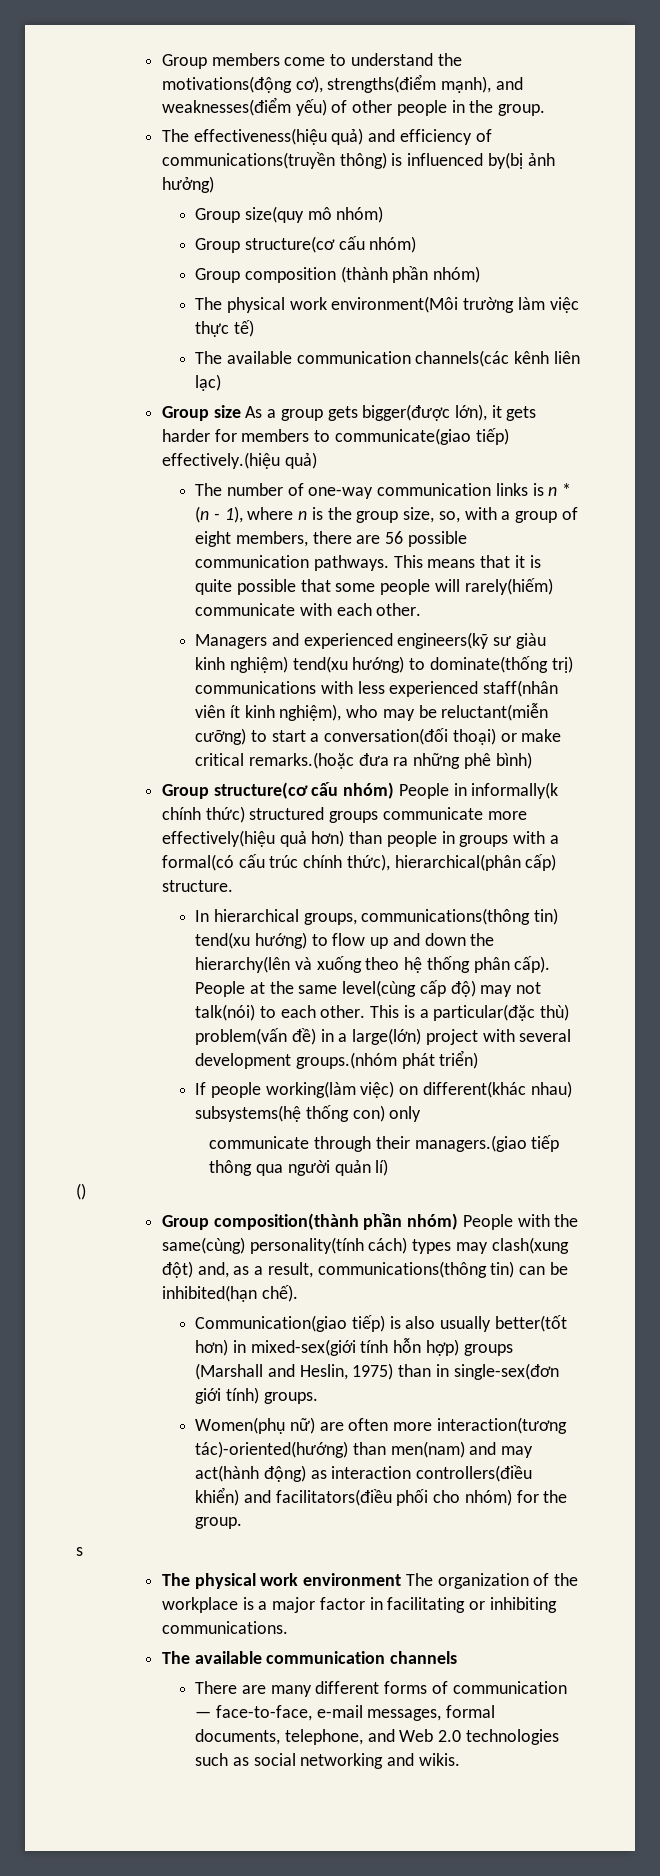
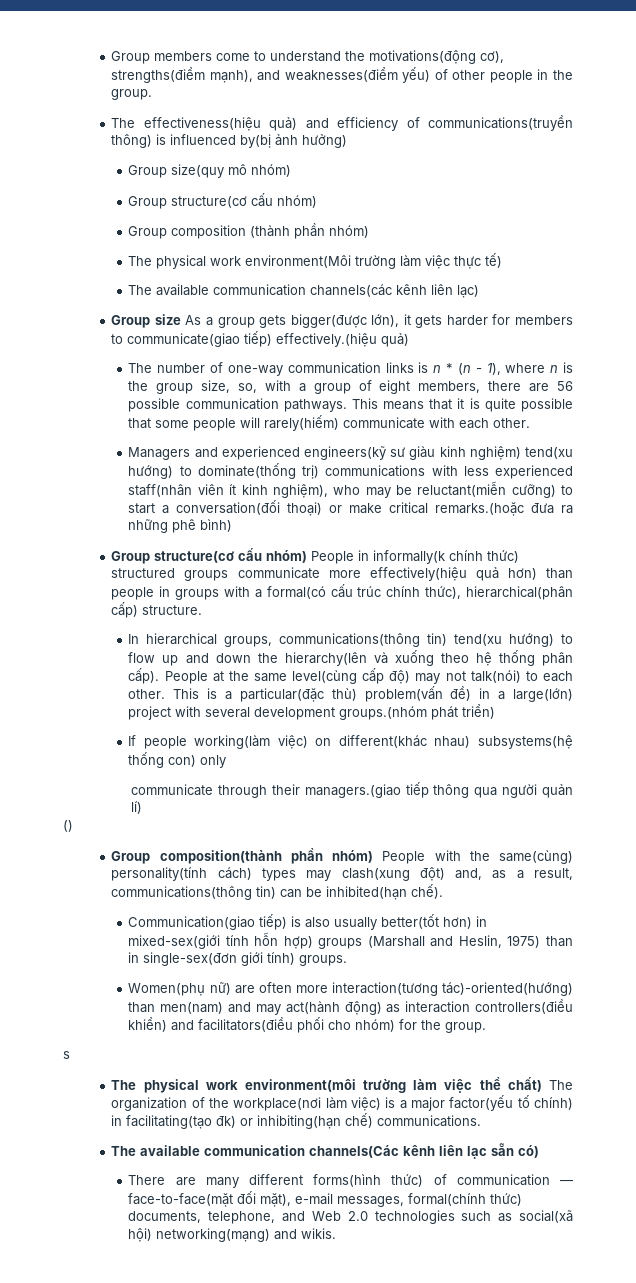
- The physical work environment The organization of the workplace is a major factor in facilitating or inhibiting communications.
- The available communication channels
+ The physical work environment(môi trường làm việc thể chất) The organization of the workplace(nơi làm việc) is a major factor(yếu tố chính) in facilitating(tạo đk) or inhibiting(hạn chế) communications.
+ The available communication channels(Các kênh liên lạc sẵn có)
- There are many different forms of communication — face-to-face, e-mail messages, formal documents, telephone, and Web 2.0 technologies such as social networking and wikis.
+ There are many different forms(hình thức) of communication — face-to-face(mặt đối mặt), e-mail messages, formal(chính thức) documents, telephone, and Web 2.0 technologies such as social(xã hội) networking(mạng) and wikis.

